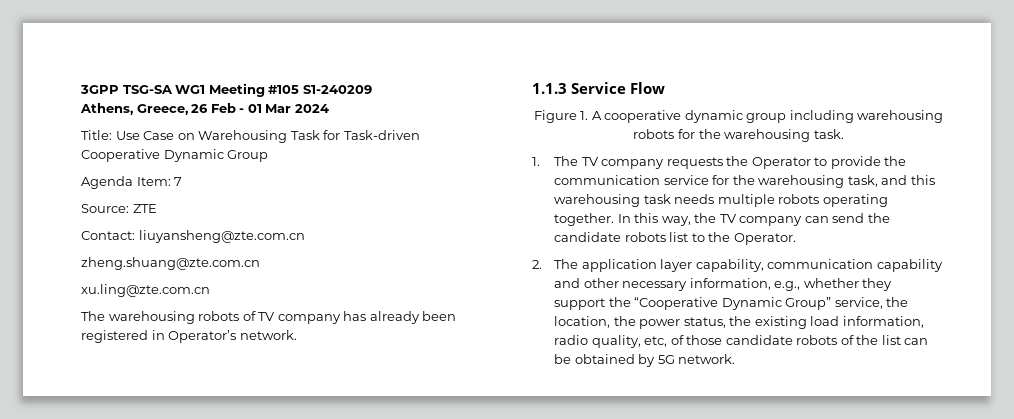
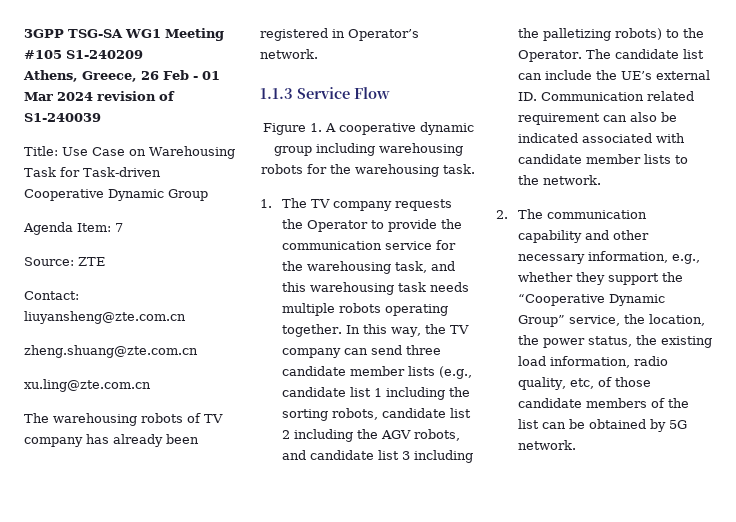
- Athens, Greece, 26 Feb - 01 Mar 2024
+ Athens, Greece, 26 Feb - 01 Mar 2024 revision of S1-240039
- In this way, the TV company can send the candidate robots list to the Operator.
+ In this way, the TV company can send three candidate member lists (e.g., candidate list 1 including the sorting robots, candidate list 2 including the AGV robots, and candidate list 3 including the palletizing robots) to the Operator. The candidate list can include the UE’s external ID. Communication related requirement can also be indicated associated with candidate member lists to the network.
- 2. The application layer capability, communication capability and other necessary information, e.g., whether they support the “Cooperative Dynamic Group” service, the location, the power status, the existing load information, radio quality, etc, of those candidate robots of the list can be obtained by 5G network.
+ 2. The communication capability and other necessary information, e.g., whether they support the “Cooperative Dynamic Group” service, the location, the power status, the existing load information, radio quality, etc, of those candidate members of the list can be obtained by 5G network.

